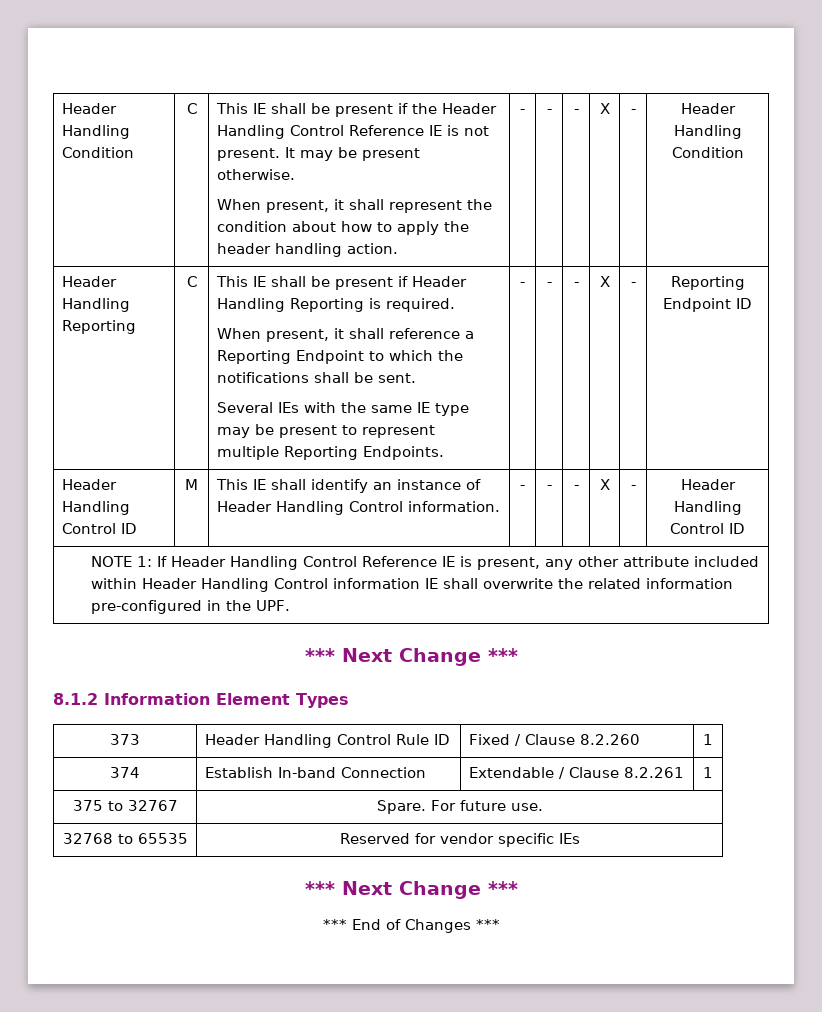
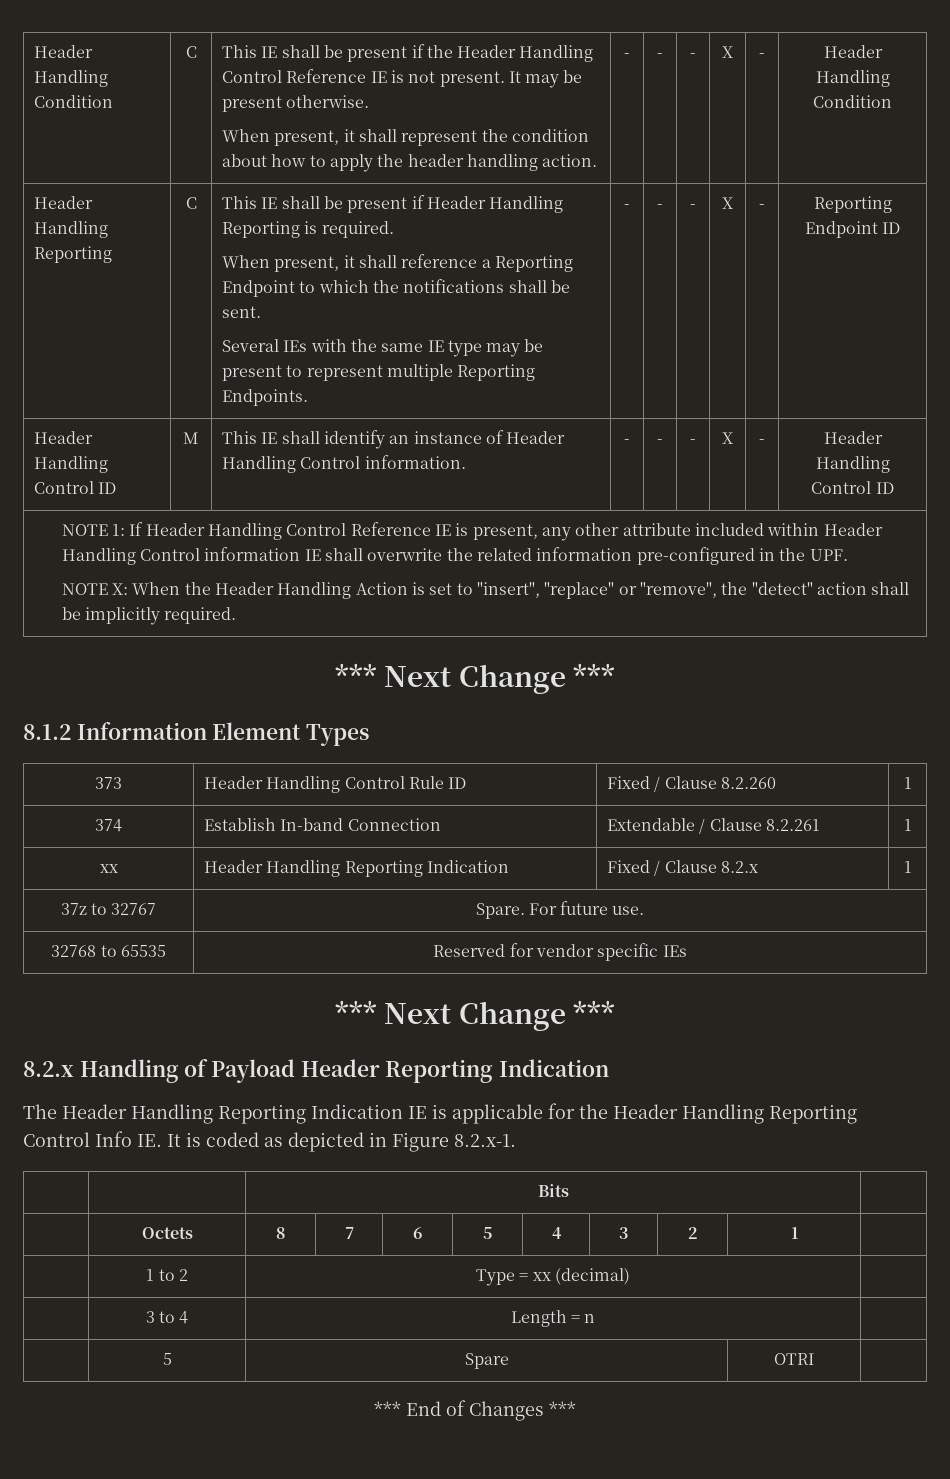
+ NOTE X: When the Header Handling Action is set to "insert", "replace" or "remove", the "detect" action shall be implicitly required.
- 375 to 32767 | Spare. For future use.
+ xx | Header Handling Reporting Indication | Fixed / Clause 8.2.x | 1
+ 37z to 32767 | Spare. For future use.
+ 8.2.x Handling of Payload Header Reporting Indication
+ The Header Handling Reporting Indication IE is applicable for the Header Handling Reporting Control Info IE. It is coded as depicted in Figure 8.2.x-1.
+ | | Bits |
+ | Octets | 8 | 7 | 6 | 5 | 4 | 3 | 2 | 1 |
+ | 1 to 2 | Type = xx (decimal) |
+ | 3 to 4 | Length = n |
+ | 5 | Spare | OTRI |

